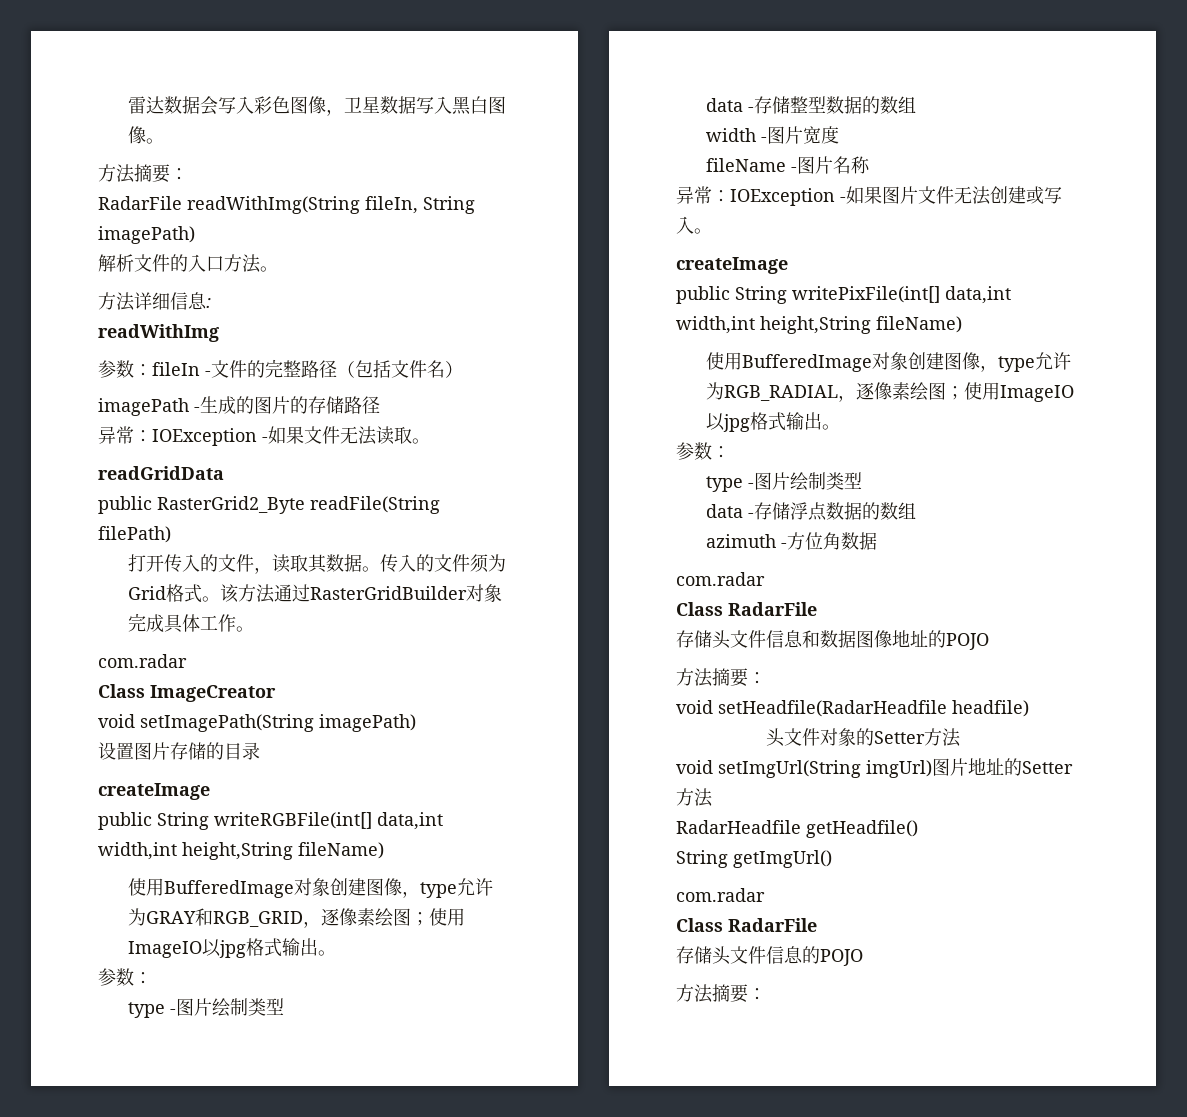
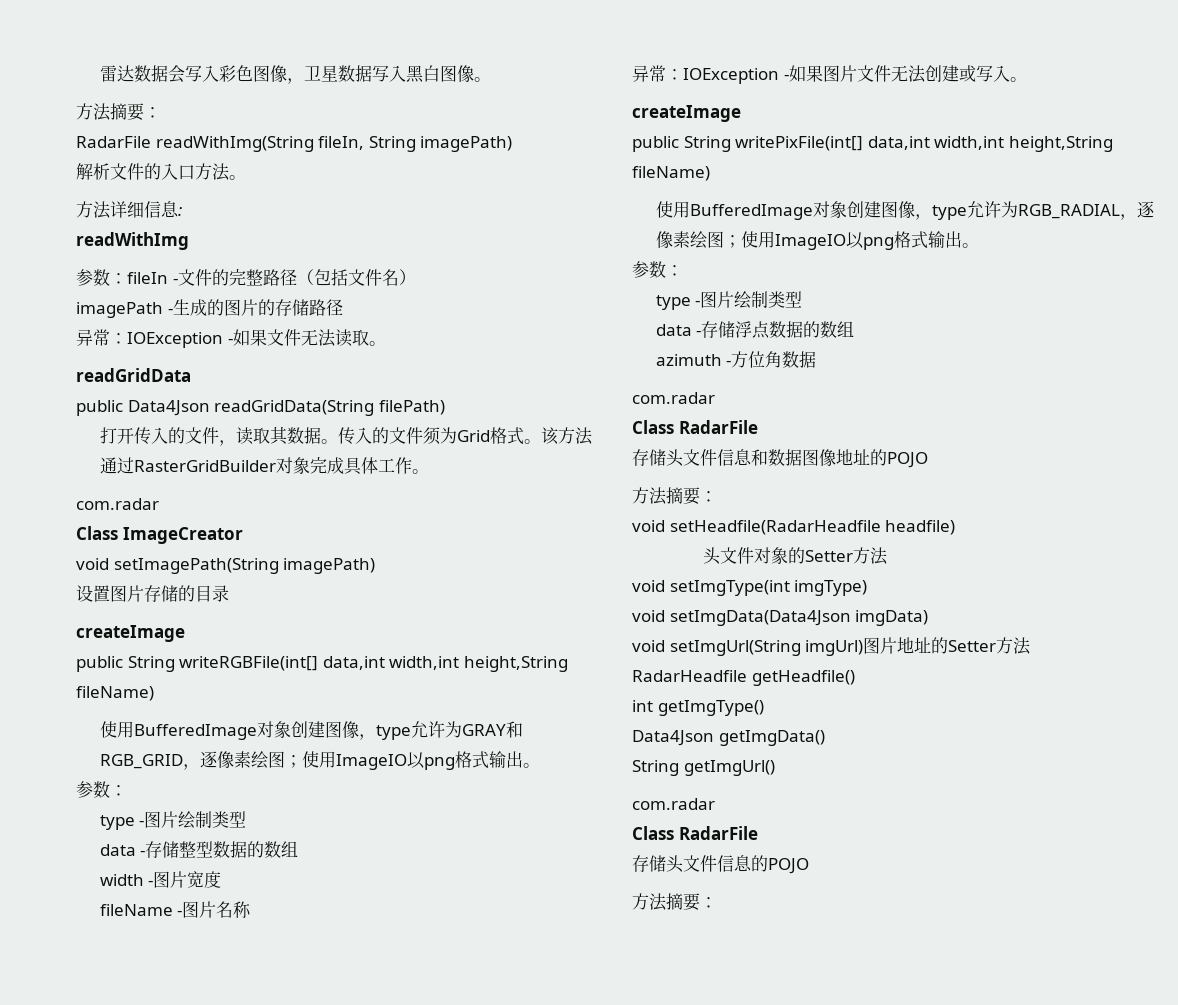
- public RasterGrid2_Byte readFile(String filePath)
+ public Data4Json readGridData(String filePath)
- 使用BufferedImage对象创建图像，type允许为GRAY和RGB_GRID，逐像素绘图；使用ImageIO以jpg格式输出。
+ 使用BufferedImage对象创建图像，type允许为GRAY和RGB_GRID，逐像素绘图；使用ImageIO以png格式输出。
- 使用BufferedImage对象创建图像，type允许为RGB_RADIAL，逐像素绘图；使用ImageIO以jpg格式输出。
+ 使用BufferedImage对象创建图像，type允许为RGB_RADIAL，逐像素绘图；使用ImageIO以png格式输出。
+ void setImgType(int imgType)
+ void setImgData(Data4Json imgData)
+ int getImgType()
+ Data4Json getImgData()

